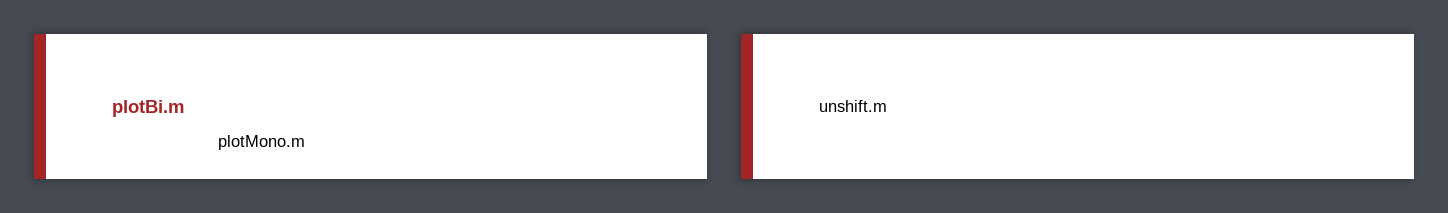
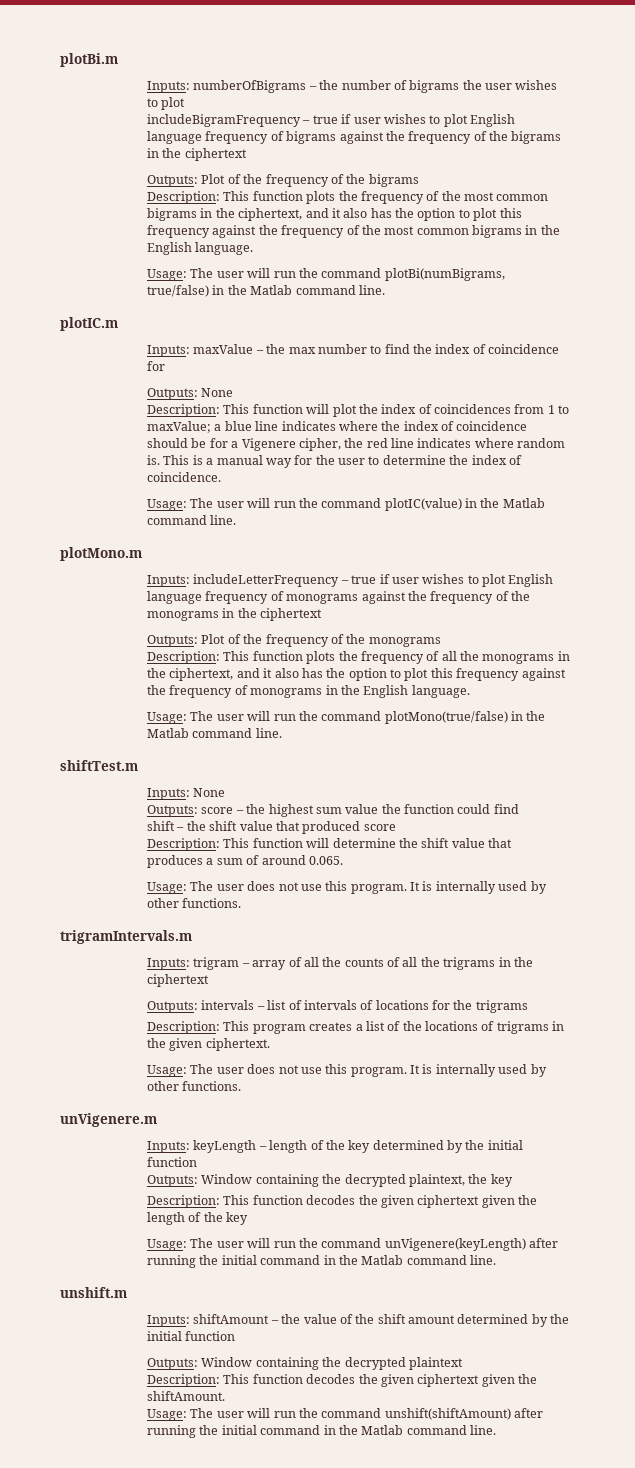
+ Inputs: numberOfBigrams – the number of bigrams the user wishes to plot
+ includeBigramFrequency – true if user wishes to plot English language frequency of bigrams against the frequency of the bigrams in the ciphertext
+ Outputs: Plot of the frequency of the bigrams
+ Description: This function plots the frequency of the most common bigrams in the ciphertext, and it also has the option to plot this frequency against the frequency of the most common bigrams in the English language.
+ Usage: The user will run the command plotBi(numBigrams, true/false) in the Matlab command line.
+ plotIC.m
+ Inputs: maxValue – the max number to find the index of coincidence for
+ Outputs: None
+ Description: This function will plot the index of coincidences from 1 to maxValue; a blue line indicates where the index of coincidence should be for a Vigenere cipher, the red line indicates where random is. This is a manual way for the user to determine the index of coincidence.
+ Usage: The user will run the command plotIC(value) in the Matlab command line.
  plotMono.m
+ Inputs: includeLetterFrequency – true if user wishes to plot English language frequency of monograms against the frequency of the monograms in the ciphertext
+ Outputs: Plot of the frequency of the monograms
+ Description: This function plots the frequency of all the monograms in the ciphertext, and it also has the option to plot this frequency against the frequency of monograms in the English language.
+ Usage: The user will run the command plotMono(true/false) in the Matlab command line.
+ shiftTest.m
+ Inputs: None
+ Outputs: score – the highest sum value the function could find
+ shift – the shift value that produced score
+ Description: This function will determine the shift value that produces a sum of around 0.065.
+ Usage: The user does not use this program. It is internally used by other functions.
+ trigramIntervals.m
+ Inputs: trigram – array of all the counts of all the trigrams in the ciphertext
+ Outputs: intervals – list of intervals of locations for the trigrams
+ Description: This program creates a list of the locations of trigrams in the given ciphertext.
+ Usage: The user does not use this program. It is internally used by other functions.
+ unVigenere.m
+ Inputs: keyLength – length of the key determined by the initial function
+ Outputs: Window containing the decrypted plaintext, the key
+ Description: This function decodes the given ciphertext given the length of the key
+ Usage: The user will run the command unVigenere(keyLength) after running the initial command in the Matlab command line.
  unshift.m
+ Inputs: shiftAmount – the value of the shift amount determined by the initial function
+ Outputs: Window containing the decrypted plaintext
+ Description: This function decodes the given ciphertext given the shiftAmount.
+ Usage: The user will run the command unshift(shiftAmount) after running the initial command in the Matlab command line.

